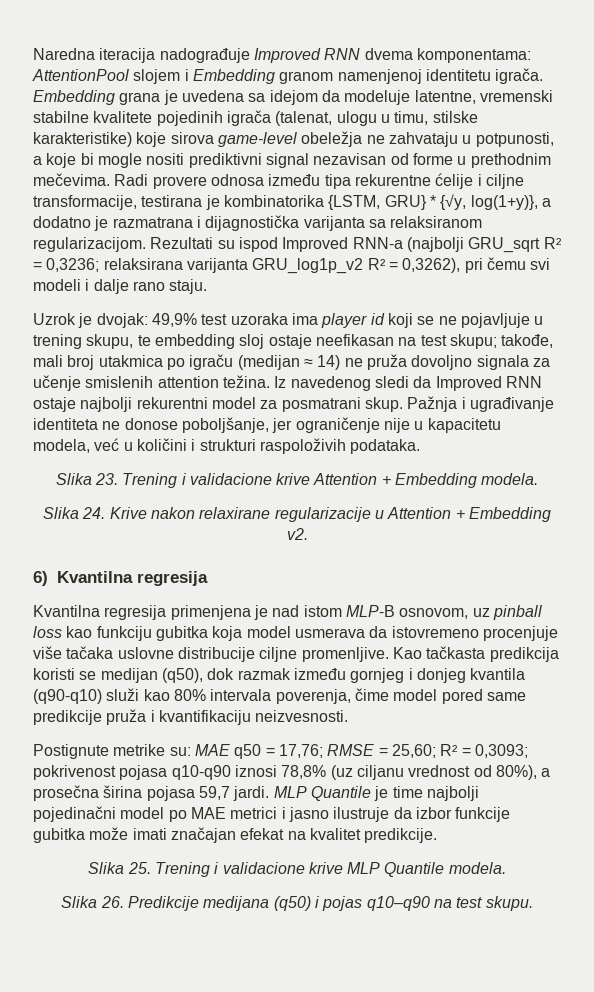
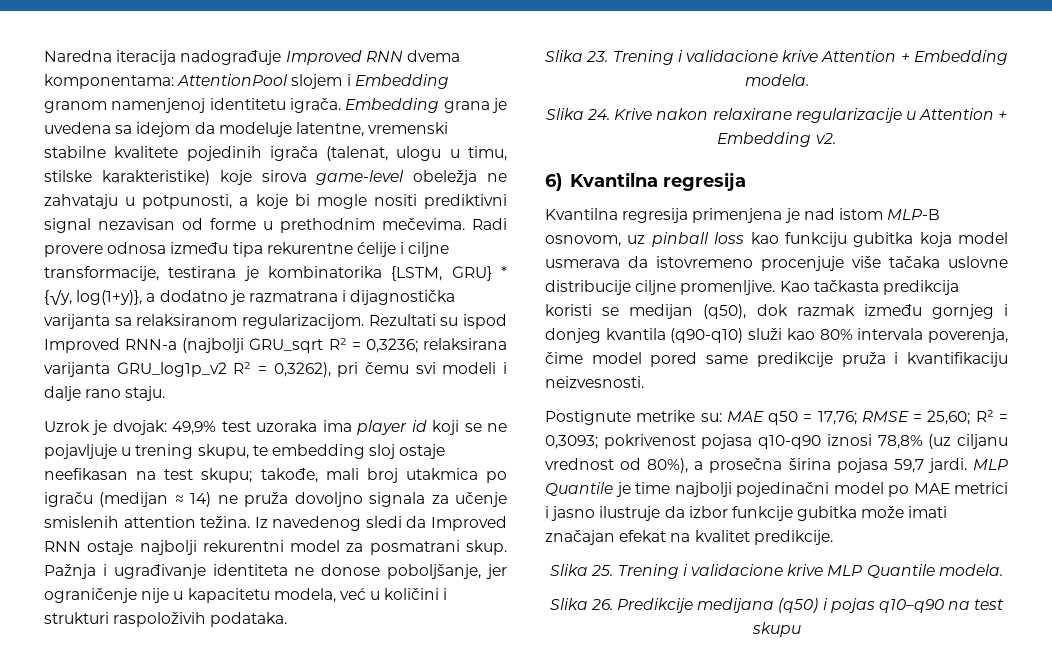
- Slika 26. Predikcije medijana (q50) i pojas q10–q90 na test skupu.
+ Slika 26. Predikcije medijana (q50) i pojas q10–q90 na test skupu

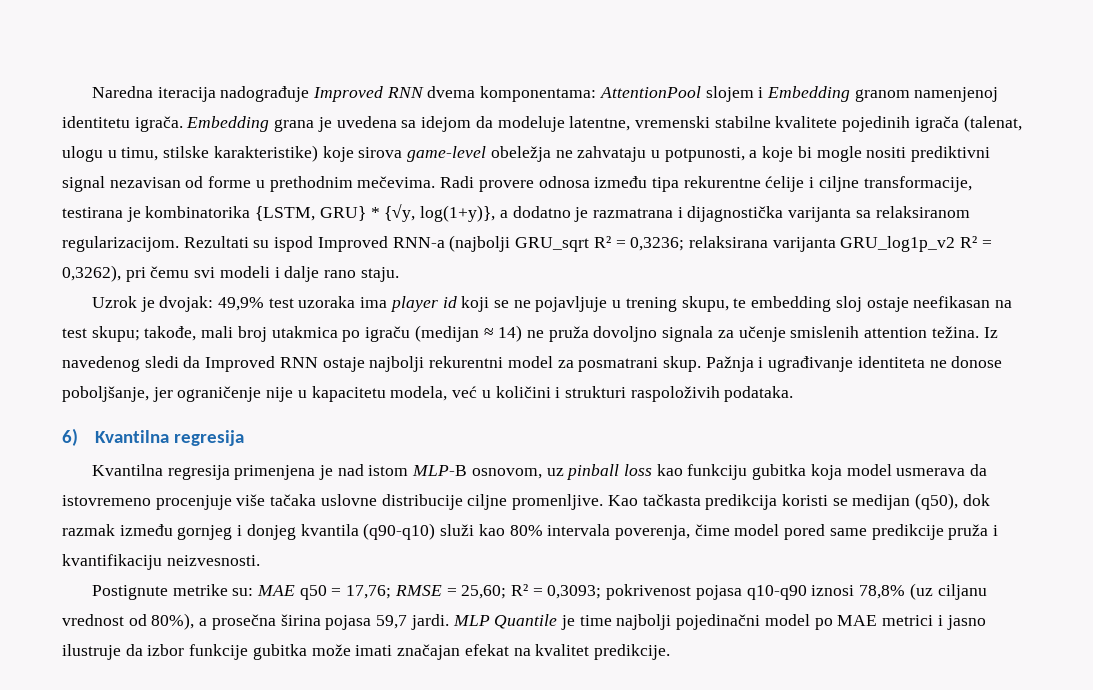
- Slika 23. Trening i validacione krive Attention + Embedding modela.
- Slika 24. Krive nakon relaxirane regularizacije u Attention + Embedding v2.
- Slika 25. Trening i validacione krive MLP Quantile modela.
- Slika 26. Predikcije medijana (q50) i pojas q10–q90 na test skupu

